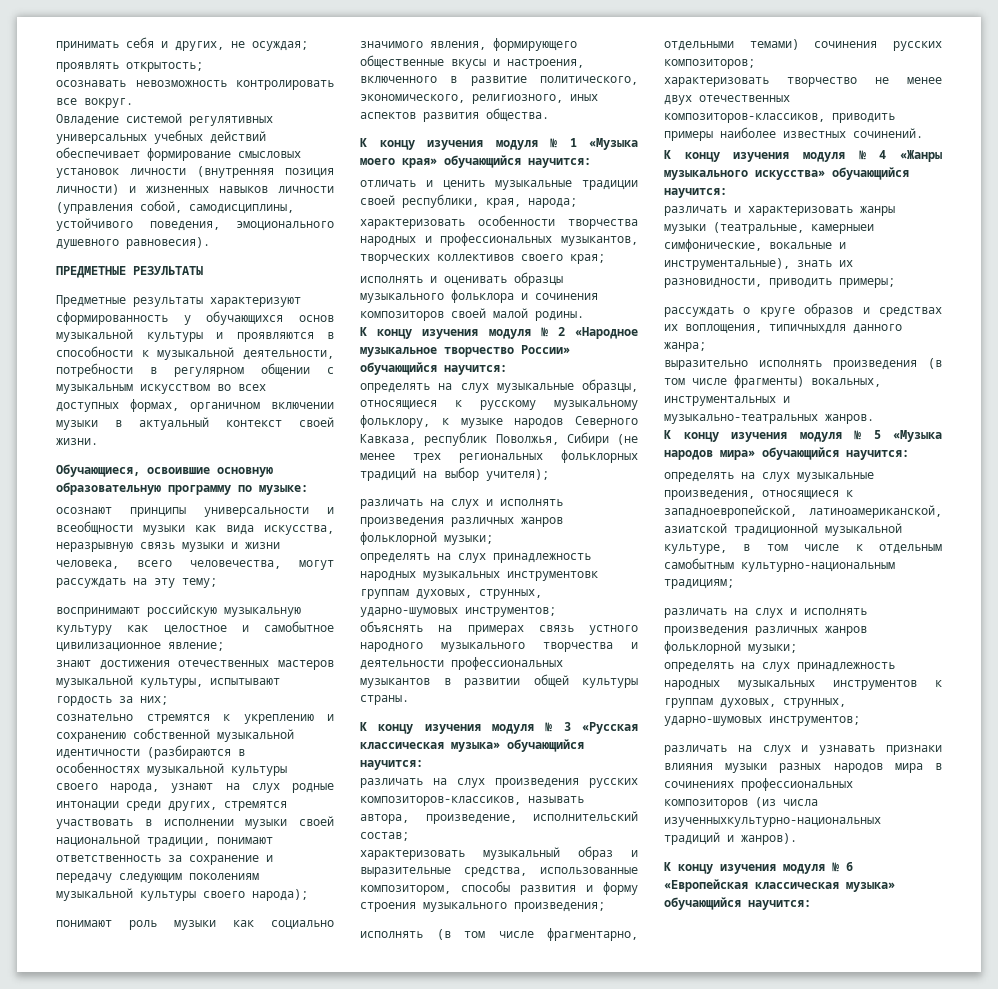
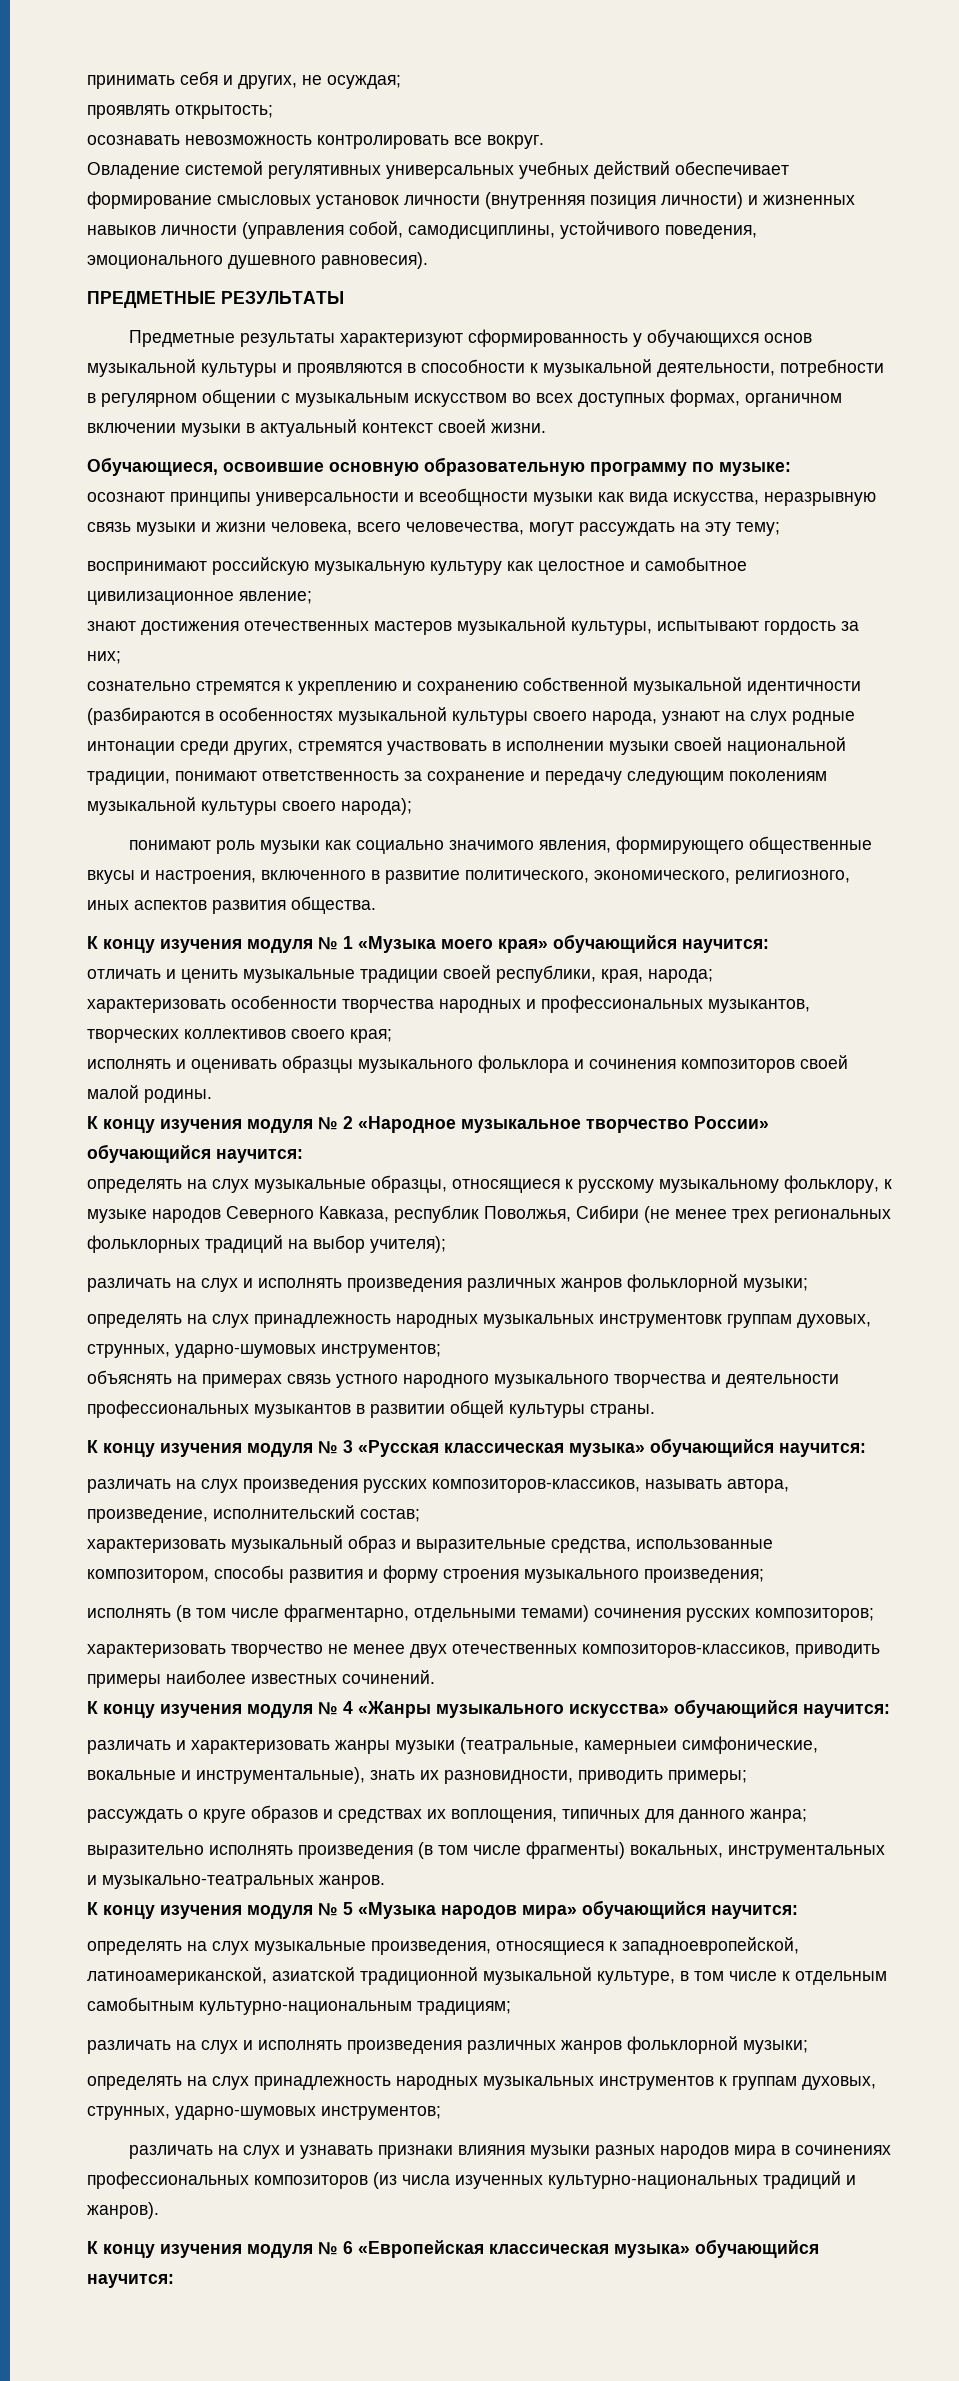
- рассуждать о круге образов и средствах их воплощения, типичныхдля данного жанра;
+ рассуждать о круге образов и средствах их воплощения, типичных для данного жанра;
- различать на слух и узнавать признаки влияния музыки разных народов мира в сочинениях профессиональных композиторов (из числа изученныхкультурно-национальных традиций и жанров).
+ различать на слух и узнавать признаки влияния музыки разных народов мира в сочинениях профессиональных композиторов (из числа изученных культурно-национальных традиций и жанров).

